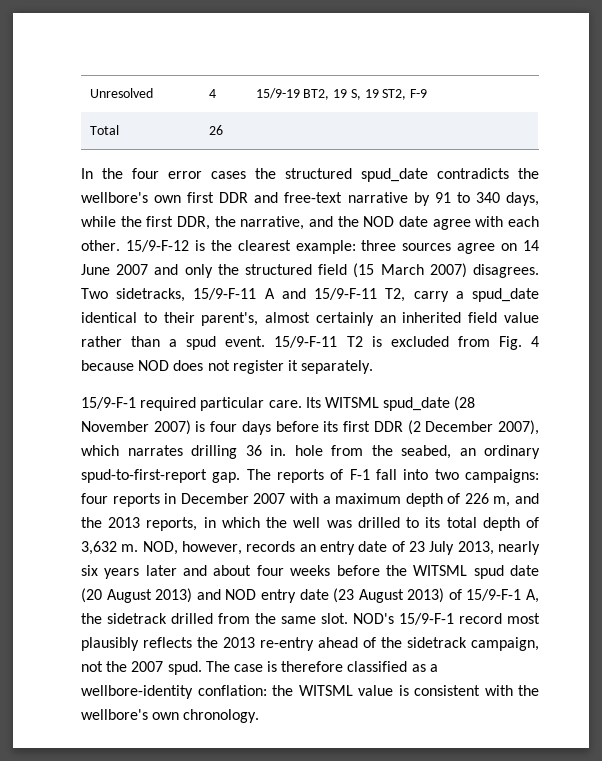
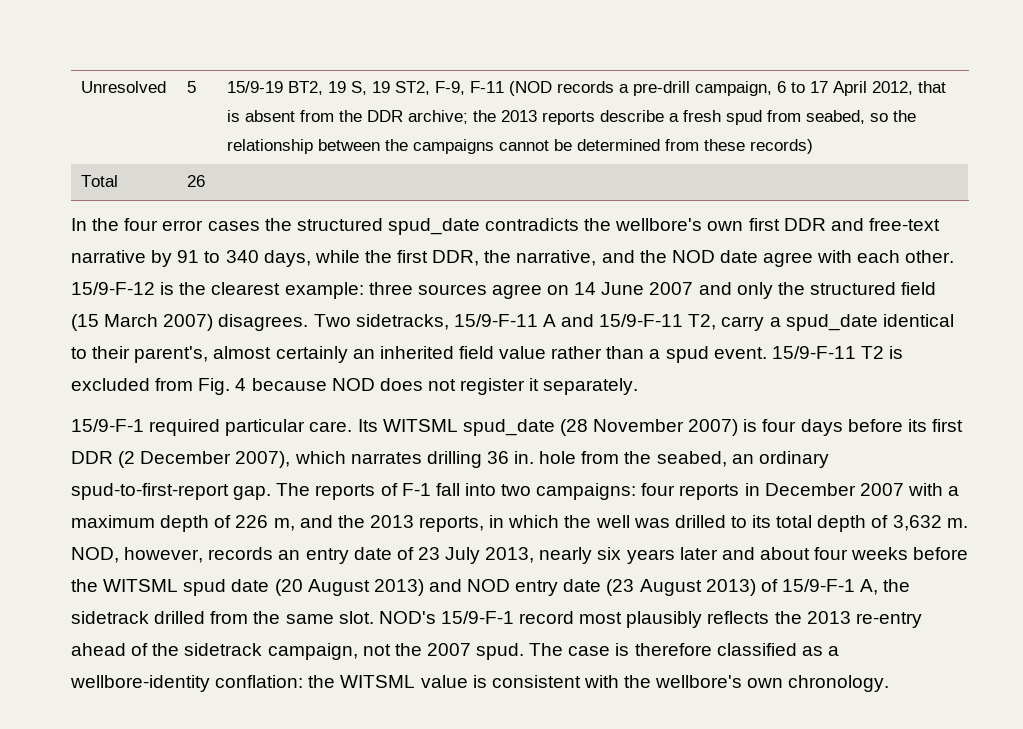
- Unresolved | 4
+ Unresolved | 5
- 15/9-19 BT2, 19 S, 19 ST2, F-9
+ 15/9-19 BT2, 19 S, 19 ST2, F-9, F-11 (NOD records a pre-drill campaign, 6 to 17 April 2012, that is absent from the DDR archive; the 2013 reports describe a fresh spud from seabed, so the relationship between the campaigns cannot be determined from these records)

